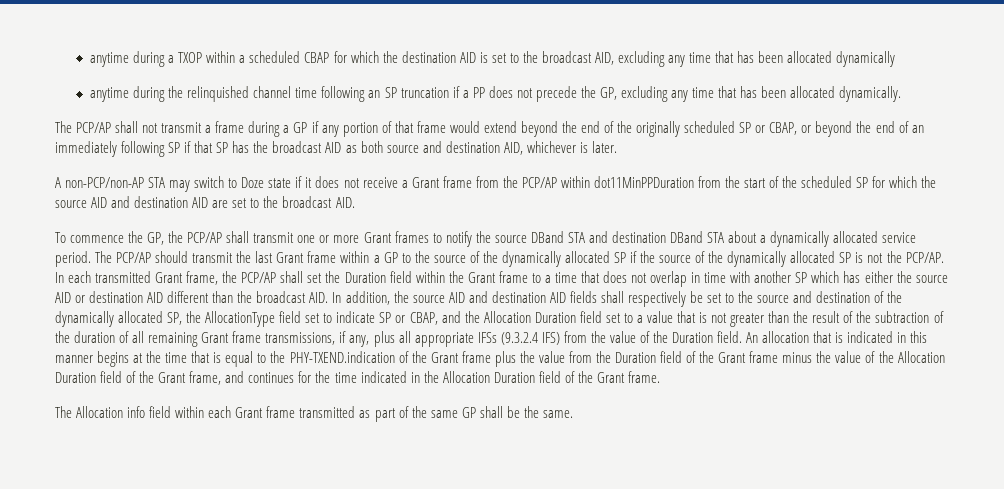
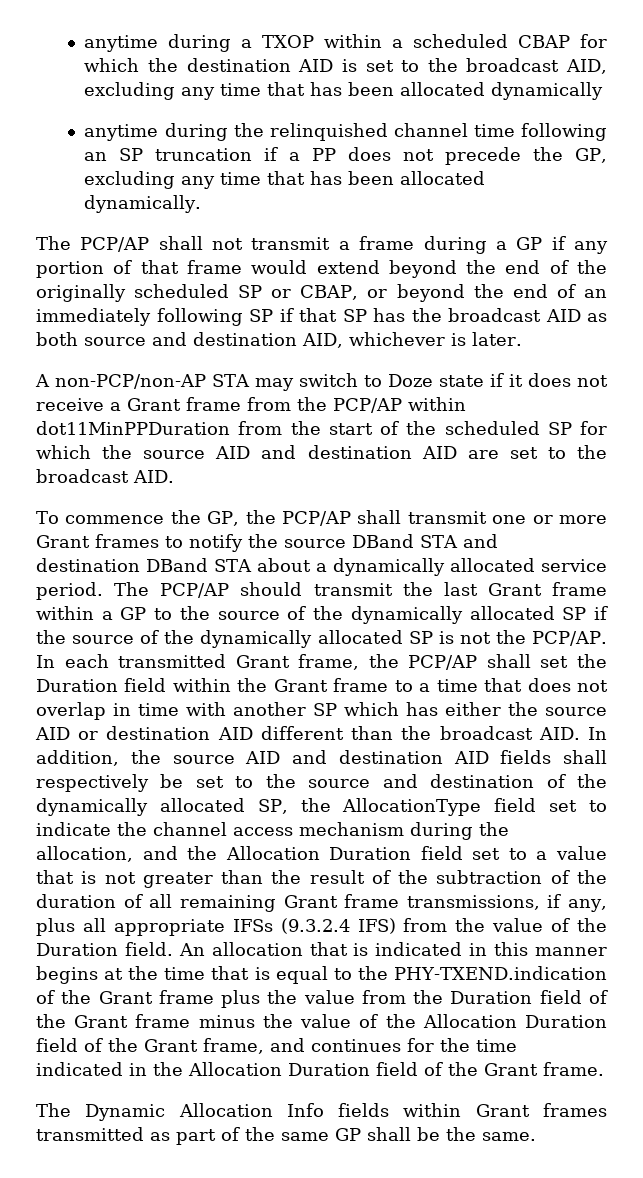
- In each transmitted Grant frame, the PCP/AP shall set the Duration field within the Grant frame to a time that does not overlap in time with another SP which has either the source AID or destination AID different than the broadcast AID. In addition, the source AID and destination AID fields shall respectively be set to the source and destination of the dynamically allocated SP, the AllocationType field set to indicate SP or CBAP, and the Allocation Duration field set to a value that is not greater than the result of the subtraction of the duration of all remaining Grant frame transmissions, if any, plus all appropriate IFSs (9.3.2.4 IFS) from the value of the Duration field.
+ In each transmitted Grant frame, the PCP/AP shall set the Duration field within the Grant frame to a time that does not overlap in time with another SP which has either the source AID or destination AID different than the broadcast AID. In addition, the source AID and destination AID fields shall respectively be set to the source and destination of the dynamically allocated SP, the AllocationType field set to indicate the channel access mechanism during the allocation, and the Allocation Duration field set to a value that is not greater than the result of the subtraction of the duration of all remaining Grant frame transmissions, if any, plus all appropriate IFSs (9.3.2.4 IFS) from the value of the Duration field.
- The Allocation info field within each Grant frame transmitted as part of the same GP shall be the same.
+ The Dynamic Allocation Info fields within Grant frames transmitted as part of the same GP shall be the same.

